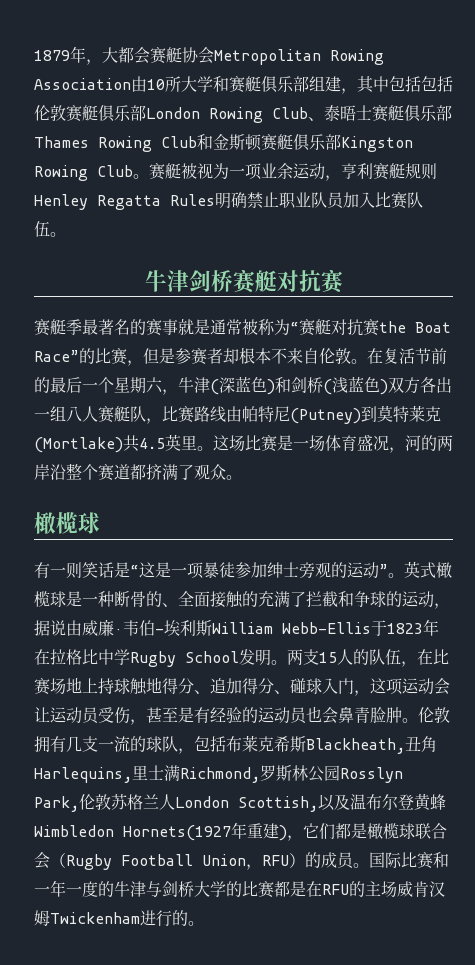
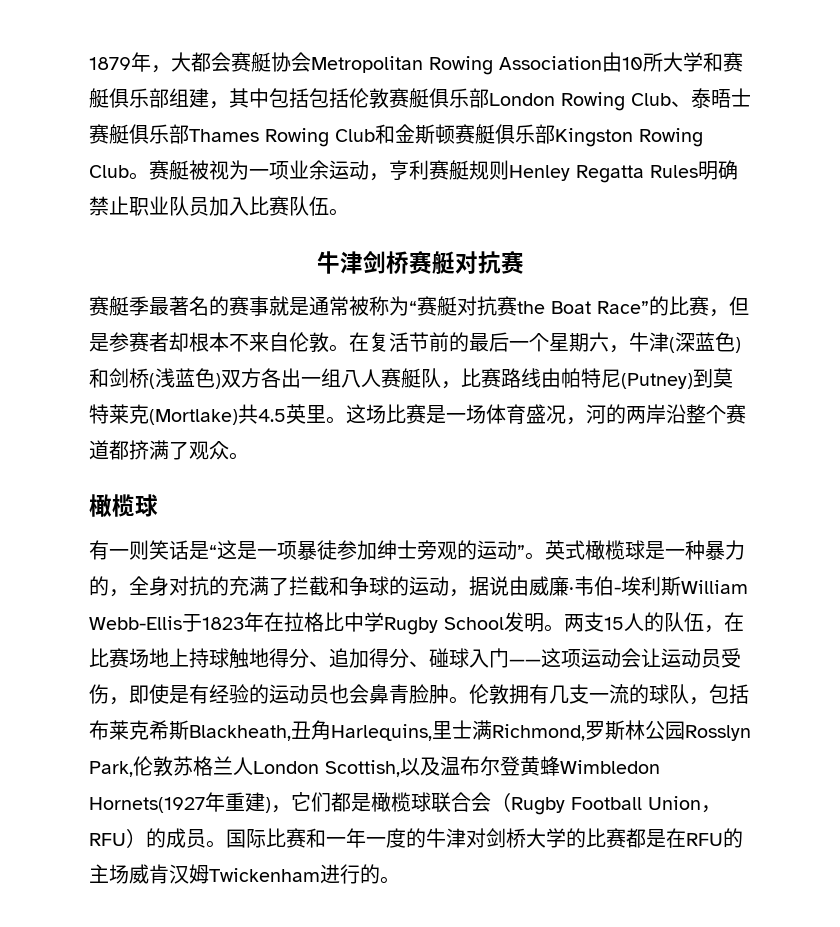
- 英式橄榄球是一种断骨的、全面接触的充满了拦截和争球的运动，据说由威廉·韦伯-埃利斯William Webb-Ellis于1823年在拉格比中学Rugby School发明。
+ 英式橄榄球是一种暴力的，全身对抗的充满了拦截和争球的运动，据说由威廉·韦伯-埃利斯William Webb-Ellis于1823年在拉格比中学Rugby School发明。
- 两支15人的队伍，在比赛场地上持球触地得分、追加得分、碰球入门，这项运动会让运动员受伤，甚至是有经验的运动员也会鼻青脸肿。
+ 两支15人的队伍，在比赛场地上持球触地得分、追加得分、碰球入门——这项运动会让运动员受伤，即使是有经验的运动员也会鼻青脸肿。
- 国际比赛和一年一度的牛津与剑桥大学的比赛都是在RFU的主场威肯汉姆Twickenham进行的。
+ 国际比赛和一年一度的牛津对剑桥大学的比赛都是在RFU的主场威肯汉姆Twickenham进行的。

